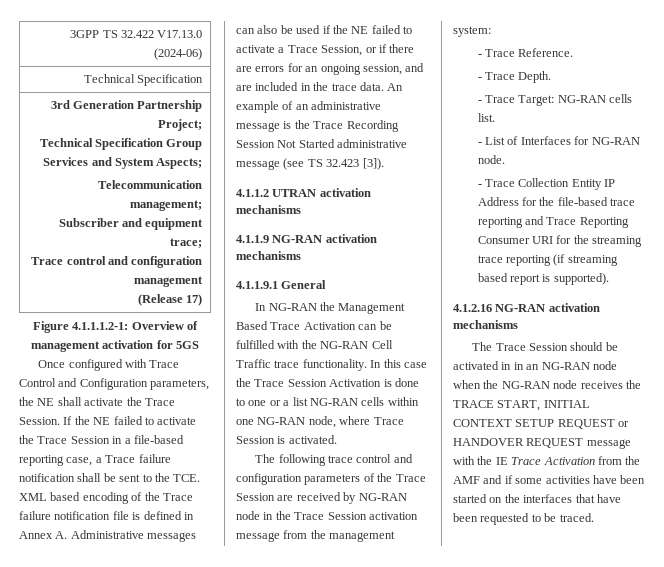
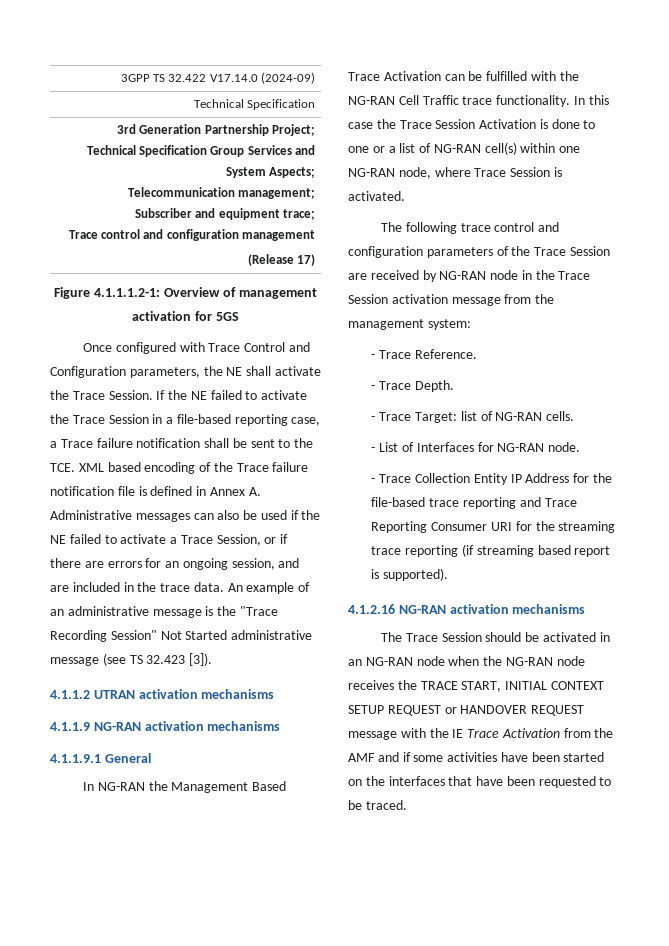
- 3GPP TS 32.422 V17.13.0 (2024-06)
+ 3GPP TS 32.422 V17.14.0 (2024-09)
- An example of an administrative message is the Trace Recording Session Not Started administrative message (see TS 32.423 [3]).
+ An example of an administrative message is the "Trace Recording Session" Not Started administrative message (see TS 32.423 [3]).
- In this case the Trace Session Activation is done to one or a list NG-RAN cells within one NG-RAN node, where Trace Session is activated.
+ In this case the Trace Session Activation is done to one or a list of NG-RAN cell(s) within one NG-RAN node, where Trace Session is activated.
- - Trace Target: NG-RAN cells list.
+ - Trace Target: list of NG-RAN cells.
- The Trace Session should be activated in in an NG-RAN node when the NG-RAN node receives the TRACE START, INITIAL CONTEXT SETUP REQUEST or HANDOVER REQUEST message with the IE Trace Activation from the AMF and if some activities have been started on the interfaces that have been requested to be traced.
+ The Trace Session should be activated in an NG-RAN node when the NG-RAN node receives the TRACE START, INITIAL CONTEXT SETUP REQUEST or HANDOVER REQUEST message with the IE Trace Activation from the AMF and if some activities have been started on the interfaces that have been requested to be traced.

